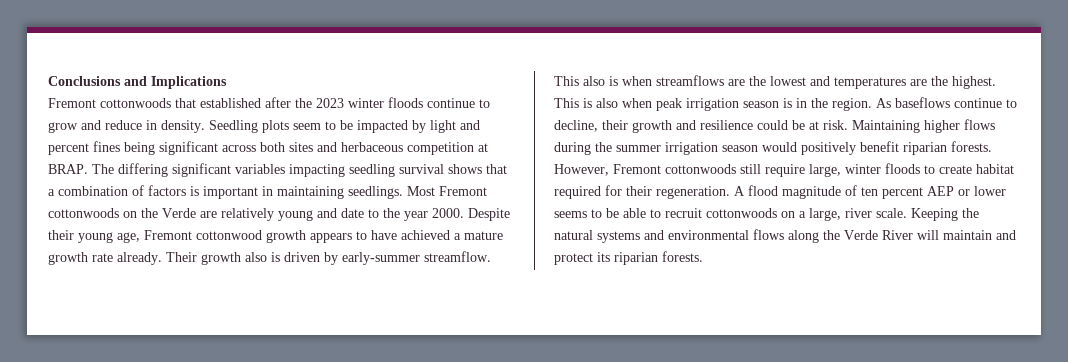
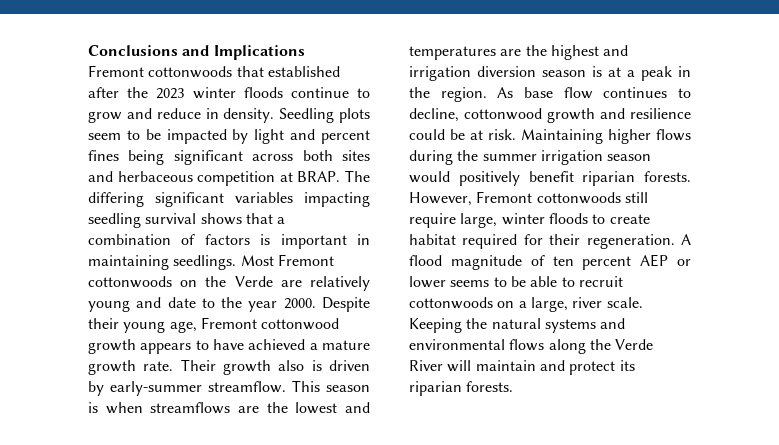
- Despite their young age, Fremont cottonwood growth appears to have achieved a mature growth rate already.
+ Despite their young age, Fremont cottonwood growth appears to have achieved a mature growth rate.
- This also is when streamflows are the lowest and temperatures are the highest. This is also when peak irrigation season is in the region.
+ This season is when streamflows are the lowest and temperatures are the highest and irrigation diversion season is at a peak in the region.
- As baseflows continue to decline, their growth and resilience could be at risk.
+ As base flow continues to decline, cottonwood growth and resilience could be at risk.

